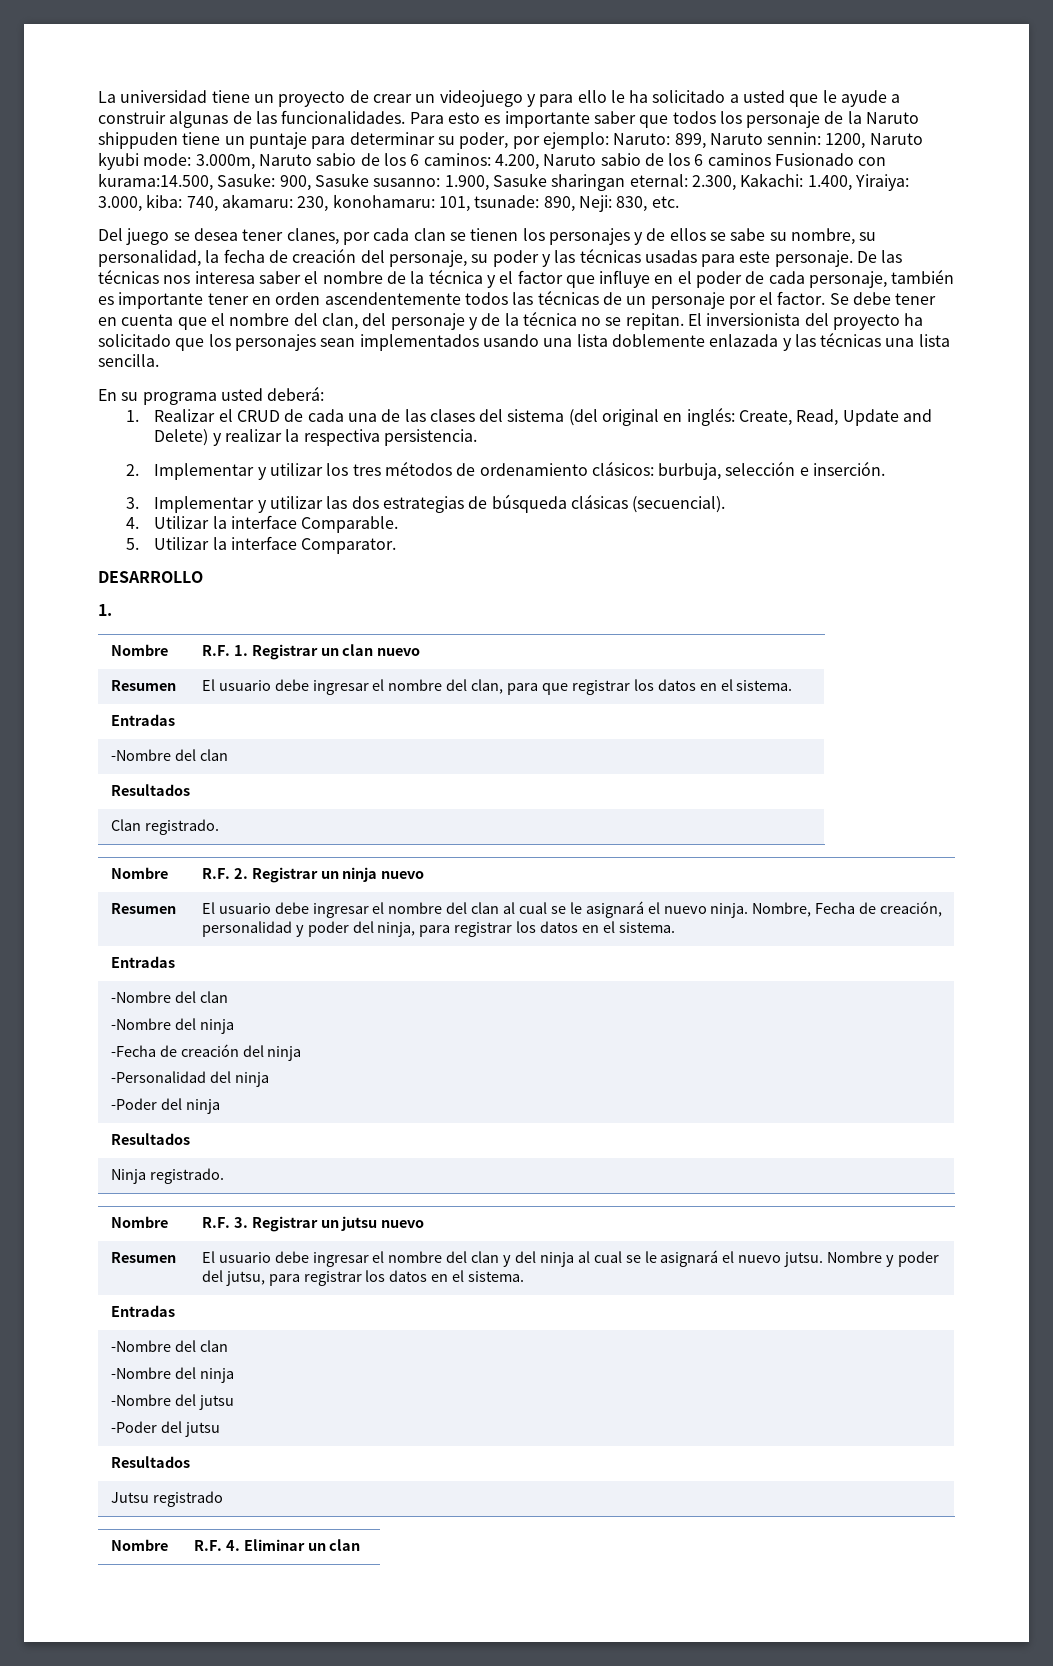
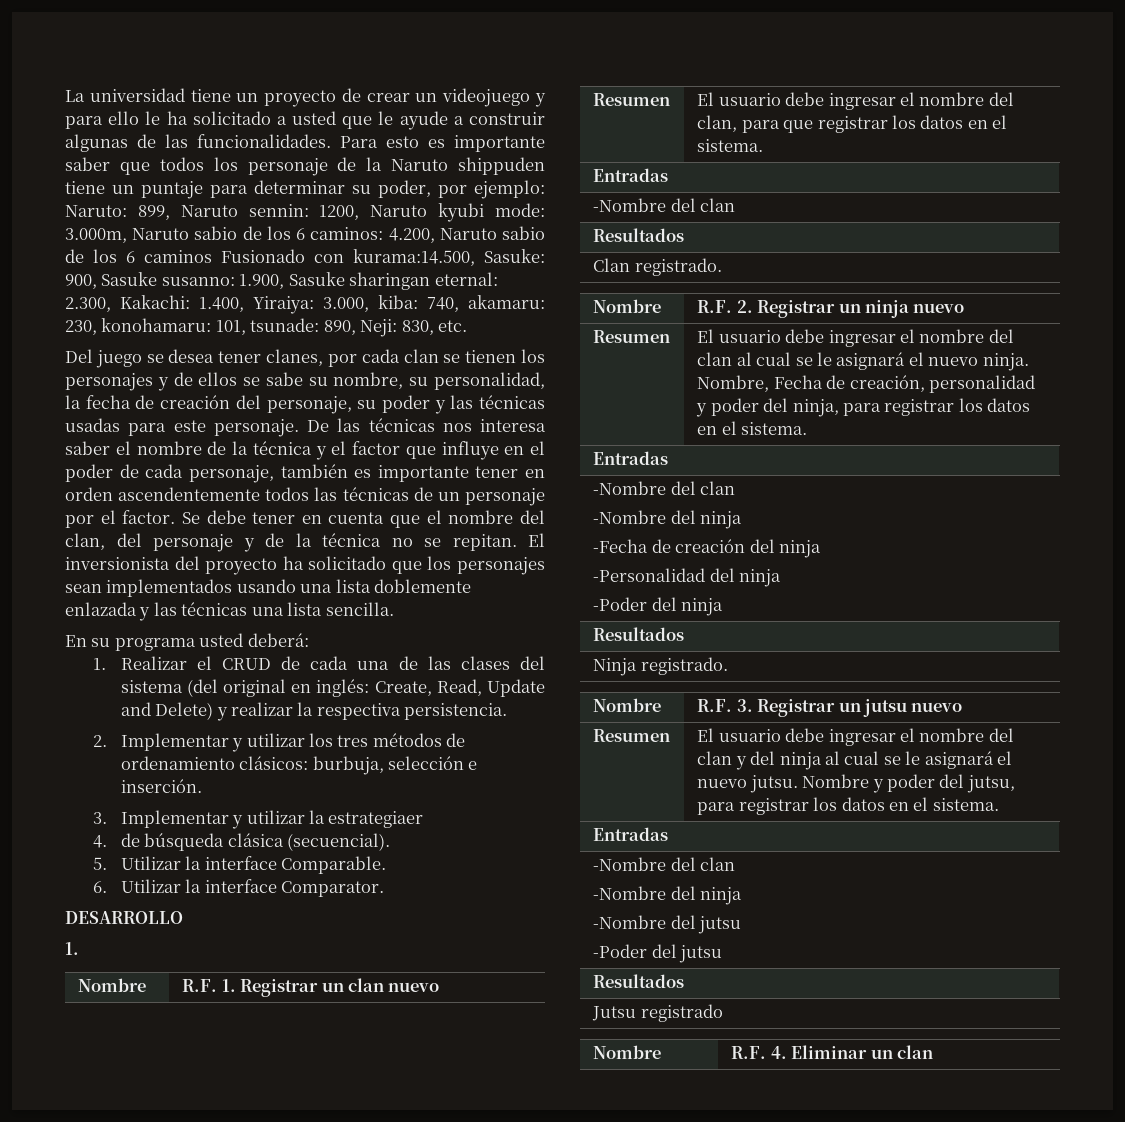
- 3. Implementar y utilizar las dos estrategias de búsqueda clásicas (secuencial).
+ 3. Implementar y utilizar la estrategiaer
+ 4. de búsqueda clásica (secuencial).
- 4. Utilizar la interface Comparable.
+ 5. Utilizar la interface Comparable.
- 5. Utilizar la interface Comparator.
+ 6. Utilizar la interface Comparator.

